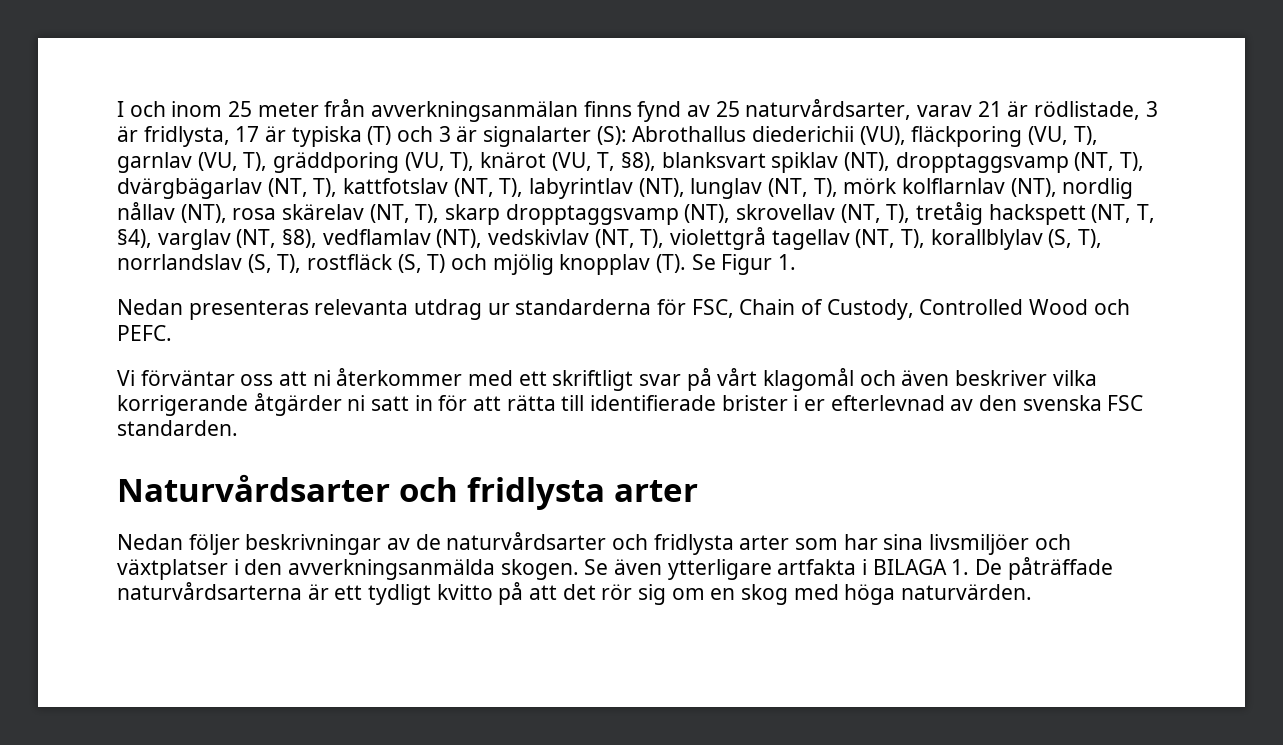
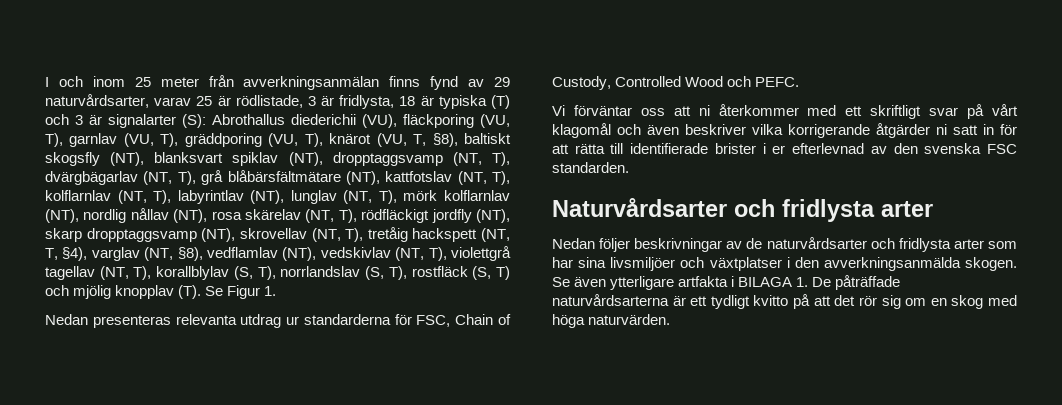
- I och inom 25 meter från avverkningsanmälan finns fynd av 25 naturvårdsarter, varav 21 är rödlistade, 3 är fridlysta, 17 är typiska (T) och 3 är signalarter (S):
+ I och inom 25 meter från avverkningsanmälan finns fynd av 29 naturvårdsarter, varav 25 är rödlistade, 3 är fridlysta, 18 är typiska (T) och 3 är signalarter (S):
- Abrothallus diederichii (VU), fläckporing (VU, T), garnlav (VU, T), gräddporing (VU, T), knärot (VU, T, §8), blanksvart spiklav (NT), dropptaggsvamp (NT, T), dvärgbägarlav (NT, T), kattfotslav (NT, T), labyrintlav (NT), lunglav (NT, T), mörk kolflarnlav (NT), nordlig nållav (NT), rosa skärelav (NT, T), skarp dropptaggsvamp (NT), skrovellav (NT, T), tretåig hackspett (NT, T, §4), varglav (NT, §8), vedflamlav (NT), vedskivlav (NT, T), violettgrå tagellav (NT, T), korallblylav (S, T), norrlandslav (S, T), rostfläck (S, T) och mjölig knopplav (T). Se Figur 1.
+ Abrothallus diederichii (VU), fläckporing (VU, T), garnlav (VU, T), gräddporing (VU, T), knärot (VU, T, §8), baltiskt skogsfly (NT), blanksvart spiklav (NT), dropptaggsvamp (NT, T), dvärgbägarlav (NT, T), grå blåbärsfältmätare (NT), kattfotslav (NT, T), kolflarnlav (NT, T), labyrintlav (NT), lunglav (NT, T), mörk kolflarnlav (NT), nordlig nållav (NT), rosa skärelav (NT, T), rödfläckigt jordfly (NT), skarp dropptaggsvamp (NT), skrovellav (NT, T), tretåig hackspett (NT, T, §4), varglav (NT, §8), vedflamlav (NT), vedskivlav (NT, T), violettgrå tagellav (NT, T), korallblylav (S, T), norrlandslav (S, T), rostfläck (S, T) och mjölig knopplav (T). Se Figur 1.

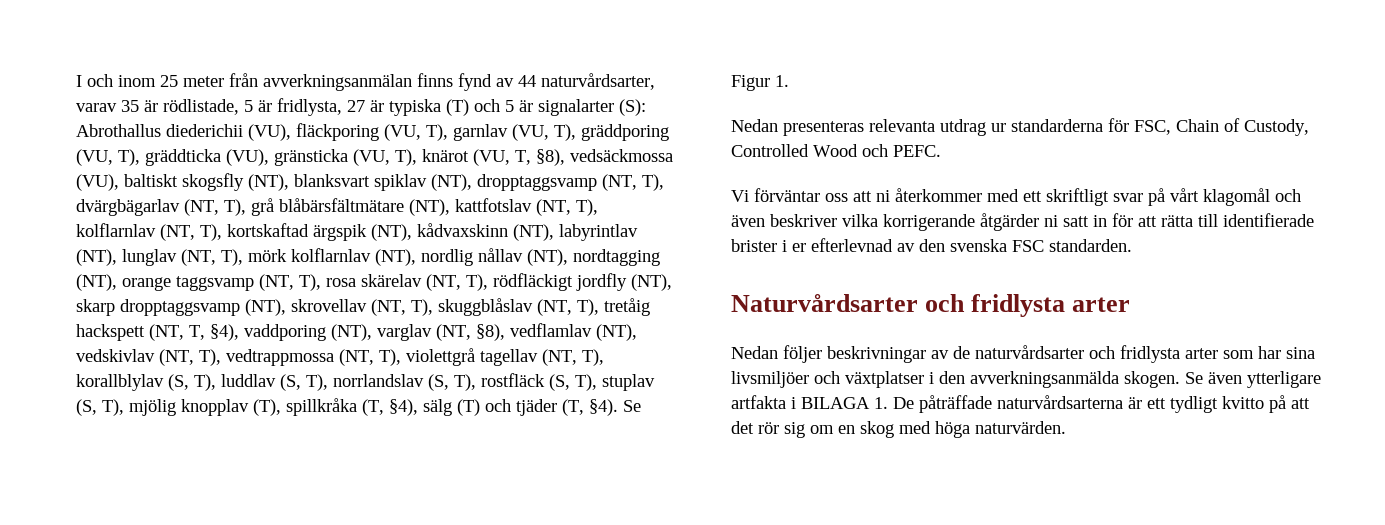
- I och inom 25 meter från avverkningsanmälan finns fynd av 29 naturvårdsarter, varav 25 är rödlistade, 3 är fridlysta, 18 är typiska (T) och 3 är signalarter (S):
+ I och inom 25 meter från avverkningsanmälan finns fynd av 44 naturvårdsarter, varav 35 är rödlistade, 5 är fridlysta, 27 är typiska (T) och 5 är signalarter (S):
- Abrothallus diederichii (VU), fläckporing (VU, T), garnlav (VU, T), gräddporing (VU, T), knärot (VU, T, §8), baltiskt skogsfly (NT), blanksvart spiklav (NT), dropptaggsvamp (NT, T), dvärgbägarlav (NT, T), grå blåbärsfältmätare (NT), kattfotslav (NT, T), kolflarnlav (NT, T), labyrintlav (NT), lunglav (NT, T), mörk kolflarnlav (NT), nordlig nållav (NT), rosa skärelav (NT, T), rödfläckigt jordfly (NT), skarp dropptaggsvamp (NT), skrovellav (NT, T), tretåig hackspett (NT, T, §4), varglav (NT, §8), vedflamlav (NT), vedskivlav (NT, T), violettgrå tagellav (NT, T), korallblylav (S, T), norrlandslav (S, T), rostfläck (S, T) och mjölig knopplav (T). Se Figur 1.
+ Abrothallus diederichii (VU), fläckporing (VU, T), garnlav (VU, T), gräddporing (VU, T), gräddticka (VU), gränsticka (VU, T), knärot (VU, T, §8), vedsäckmossa (VU), baltiskt skogsfly (NT), blanksvart spiklav (NT), dropptaggsvamp (NT, T), dvärgbägarlav (NT, T), grå blåbärsfältmätare (NT), kattfotslav (NT, T), kolflarnlav (NT, T), kortskaftad ärgspik (NT), kådvaxskinn (NT), labyrintlav (NT), lunglav (NT, T), mörk kolflarnlav (NT), nordlig nållav (NT), nordtagging (NT), orange taggsvamp (NT, T), rosa skärelav (NT, T), rödfläckigt jordfly (NT), skarp dropptaggsvamp (NT), skrovellav (NT, T), skuggblåslav (NT, T), tretåig hackspett (NT, T, §4), vaddporing (NT), varglav (NT, §8), vedflamlav (NT), vedskivlav (NT, T), vedtrappmossa (NT, T), violettgrå tagellav (NT, T), korallblylav (S, T), luddlav (S, T), norrlandslav (S, T), rostfläck (S, T), stuplav (S, T), mjölig knopplav (T), spillkråka (T, §4), sälg (T) och tjäder (T, §4). Se Figur 1.

